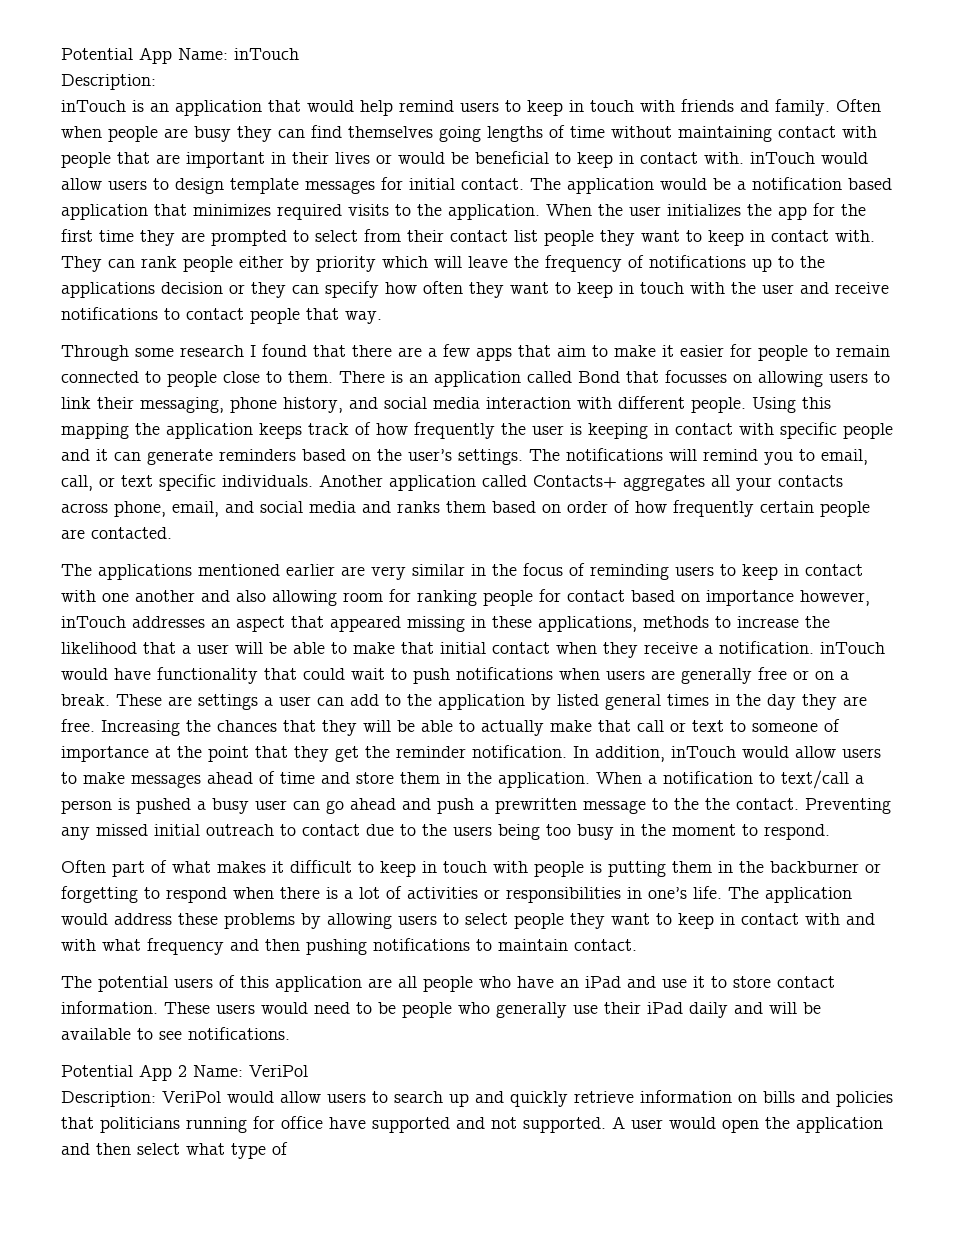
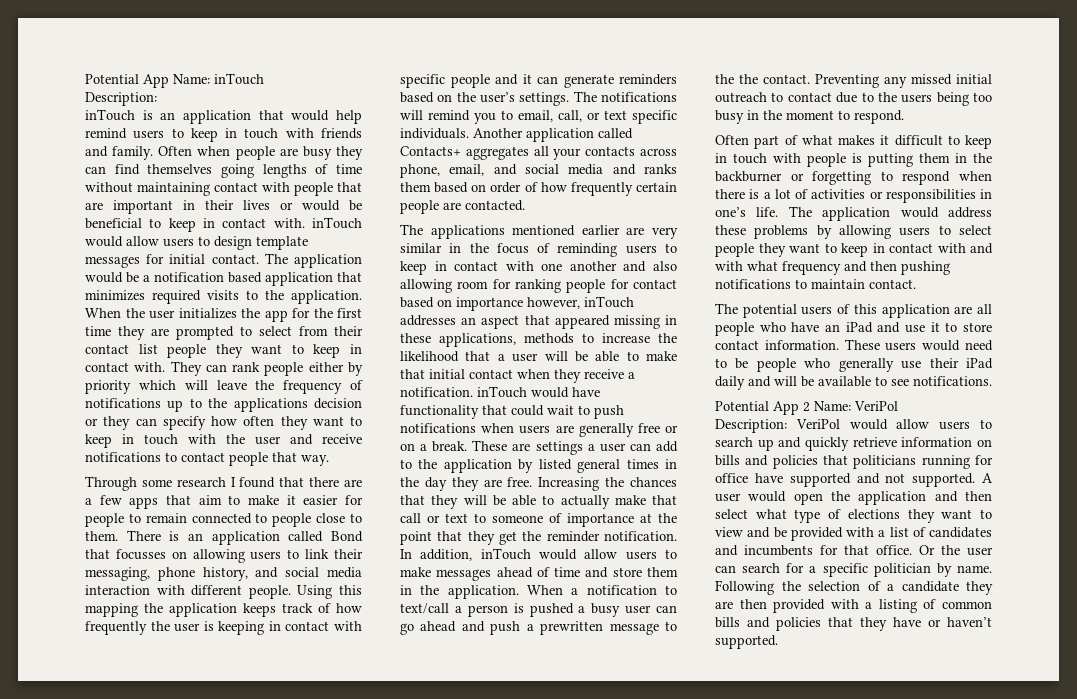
- A user would open the application and then select what type of
+ A user would open the application and then select what type of elections they want to view and be provided with a list of candidates and incumbents for that office. Or the user can search for a specific politician by name. Following the selection of a candidate they are then provided with a listing of common bills and policies that they have or haven’t supported.

